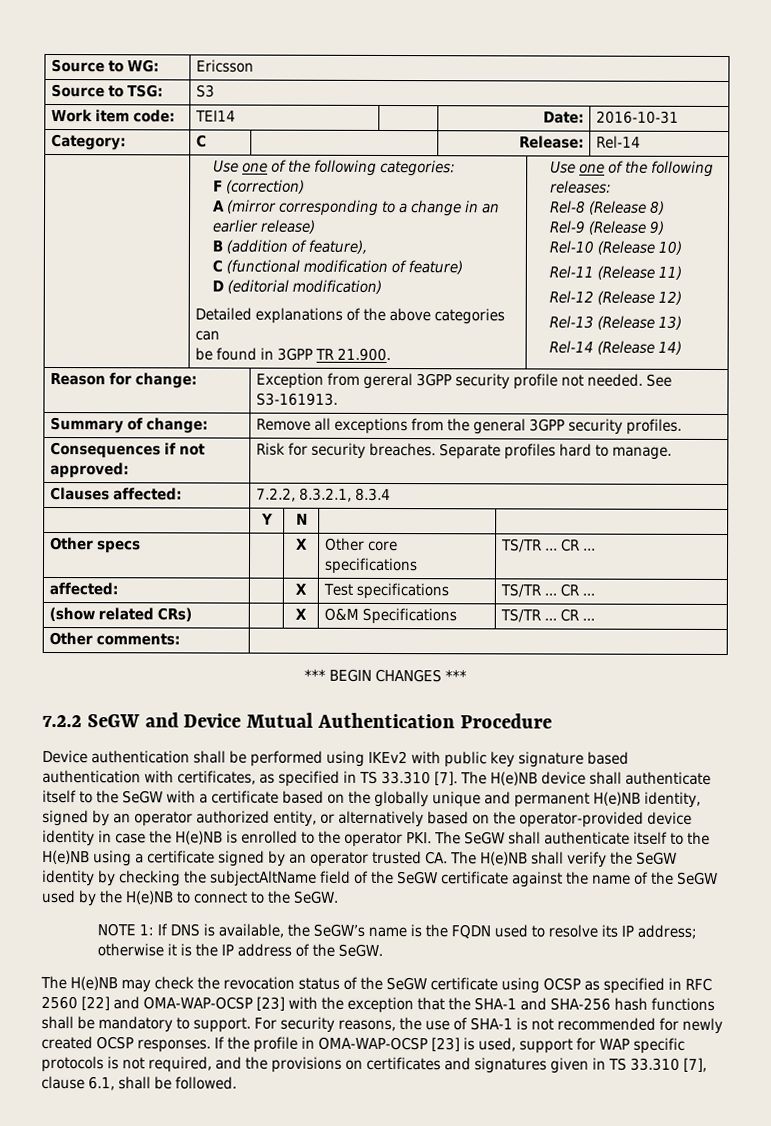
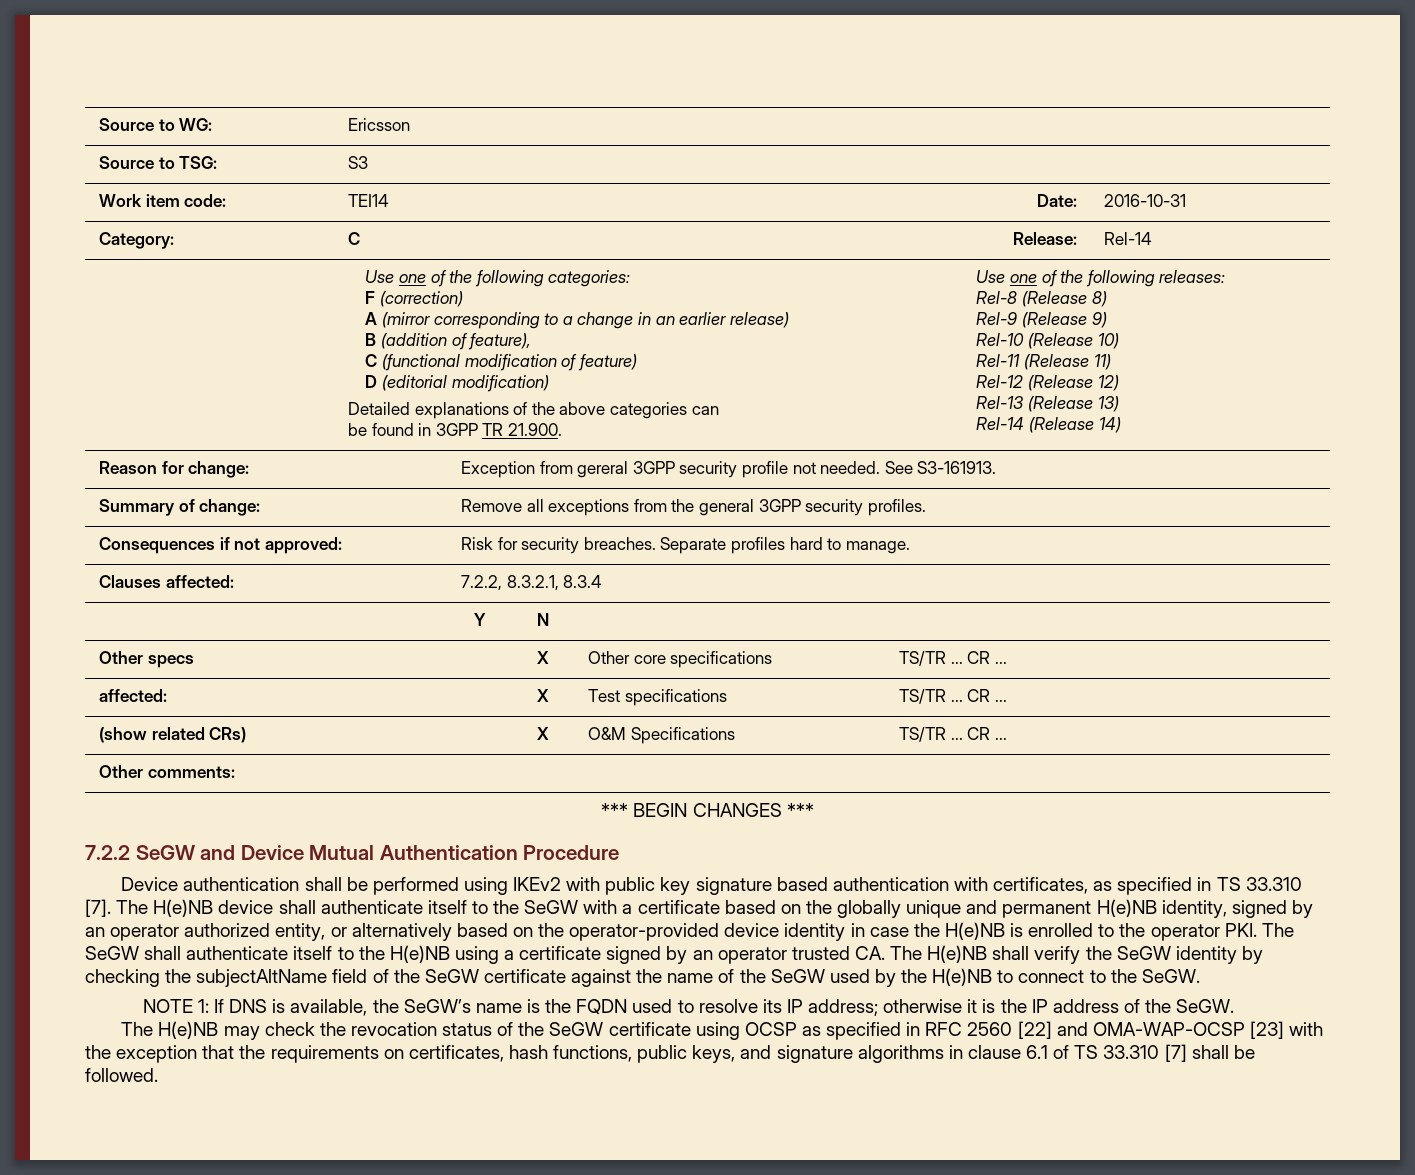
- The H(e)NB may check the revocation status of the SeGW certificate using OCSP as specified in RFC 2560 [22] and OMA-WAP-OCSP [23] with the exception that the SHA-1 and SHA-256 hash functions shall be mandatory to support. For security reasons, the use of SHA-1 is not recommended for newly created OCSP responses. If the profile in OMA-WAP-OCSP [23] is used, support for WAP specific protocols is not required, and the provisions on certificates and signatures given in TS 33.310 [7], clause 6.1, shall be followed.
+ The H(e)NB may check the revocation status of the SeGW certificate using OCSP as specified in RFC 2560 [22] and OMA-WAP-OCSP [23] with the exception that the requirements on certificates, hash functions, public keys, and signature algorithms in clause 6.1 of TS 33.310 [7] shall be followed.

